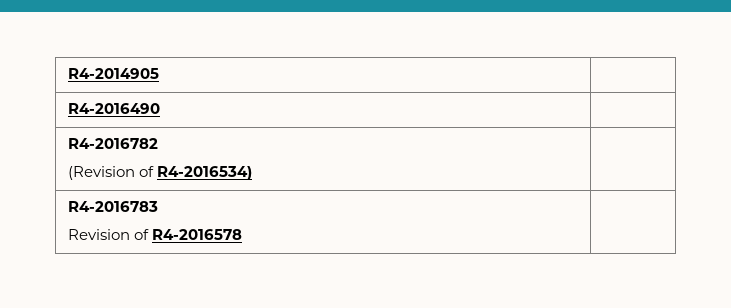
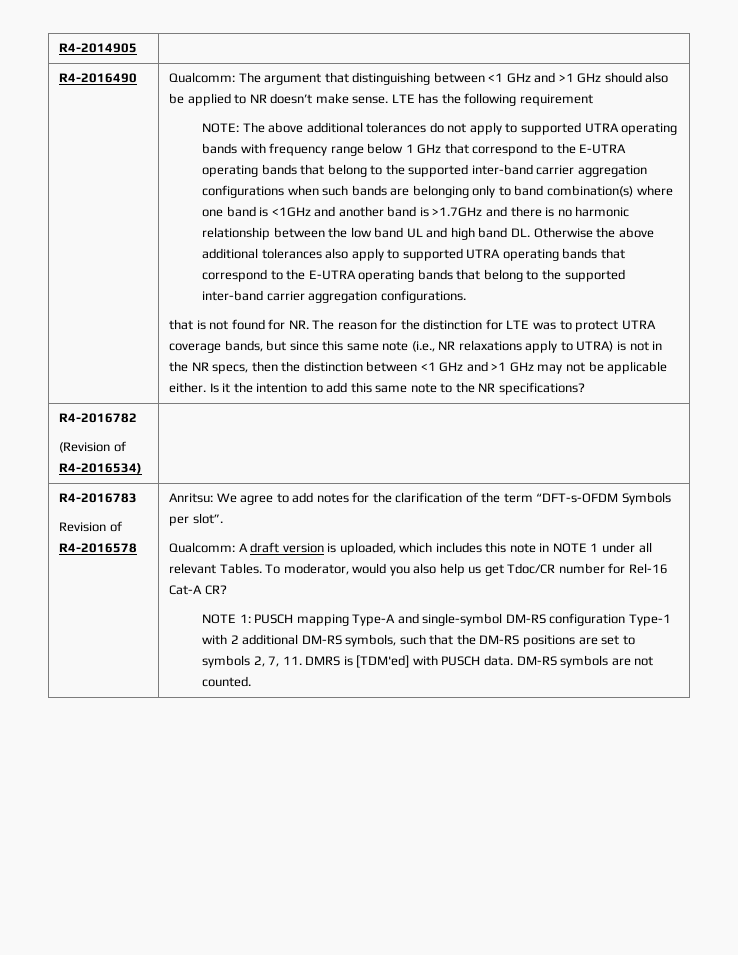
+ Qualcomm: The argument that distinguishing between <1 GHz and >1 GHz should also be applied to NR doesn’t make sense. LTE has the following requirement
+ NOTE: The above additional tolerances do not apply to supported UTRA operating bands with frequency range below 1 GHz that correspond to the E-UTRA operating bands that belong to the supported inter-band carrier aggregation configurations when such bands are belonging only to band combination(s) where one band is <1GHz and another band is >1.7GHz and there is no harmonic relationship between the low band UL and high band DL. Otherwise the above additional tolerances also apply to supported UTRA operating bands that correspond to the E-UTRA operating bands that belong to the supported inter-band carrier aggregation configurations.
+ that is not found for NR. The reason for the distinction for LTE was to protect UTRA coverage bands, but since this same note (i.e., NR relaxations apply to UTRA) is not in the NR specs, then the distinction between <1 GHz and >1 GHz may not be applicable either. Is it the intention to add this same note to the NR specifications?
+ Anritsu: We agree to add notes for the clarification of the term “DFT-s-OFDM Symbols per slot”.
+ Qualcomm: A draft version is uploaded, which includes this note in NOTE 1 under all relevant Tables. To moderator, would you also help us get Tdoc/CR number for Rel-16 Cat-A CR?
+ NOTE 1: PUSCH mapping Type-A and single-symbol DM-RS configuration Type-1 with 2 additional DM-RS symbols, such that the DM-RS positions are set to symbols 2, 7, 11. DMRS is [TDM'ed] with PUSCH data. DM-RS symbols are not counted.

